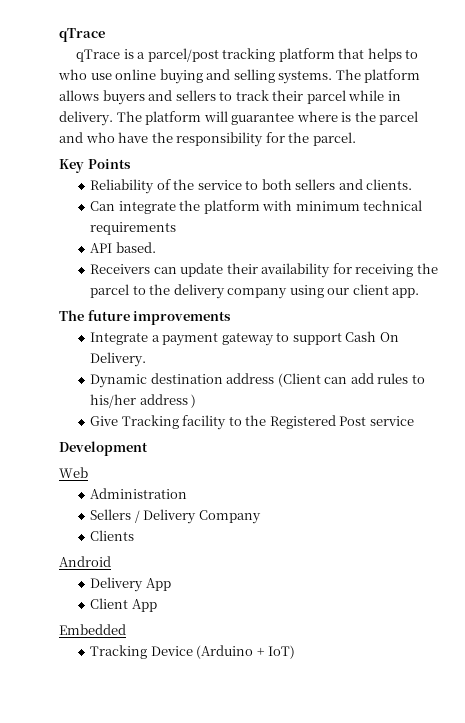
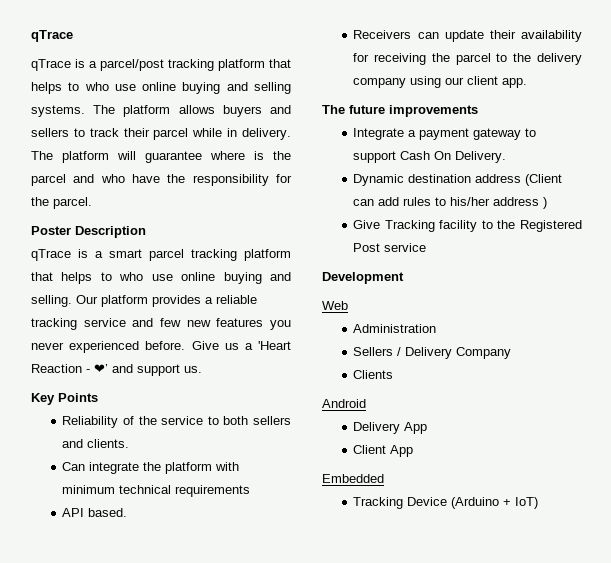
+ Poster Description
+ qTrace is a smart parcel tracking platform that helps to who use online buying and selling. Our platform provides a reliable tracking service and few new features you never experienced before. Give us a 'Heart Reaction - ❤’ and support us.

